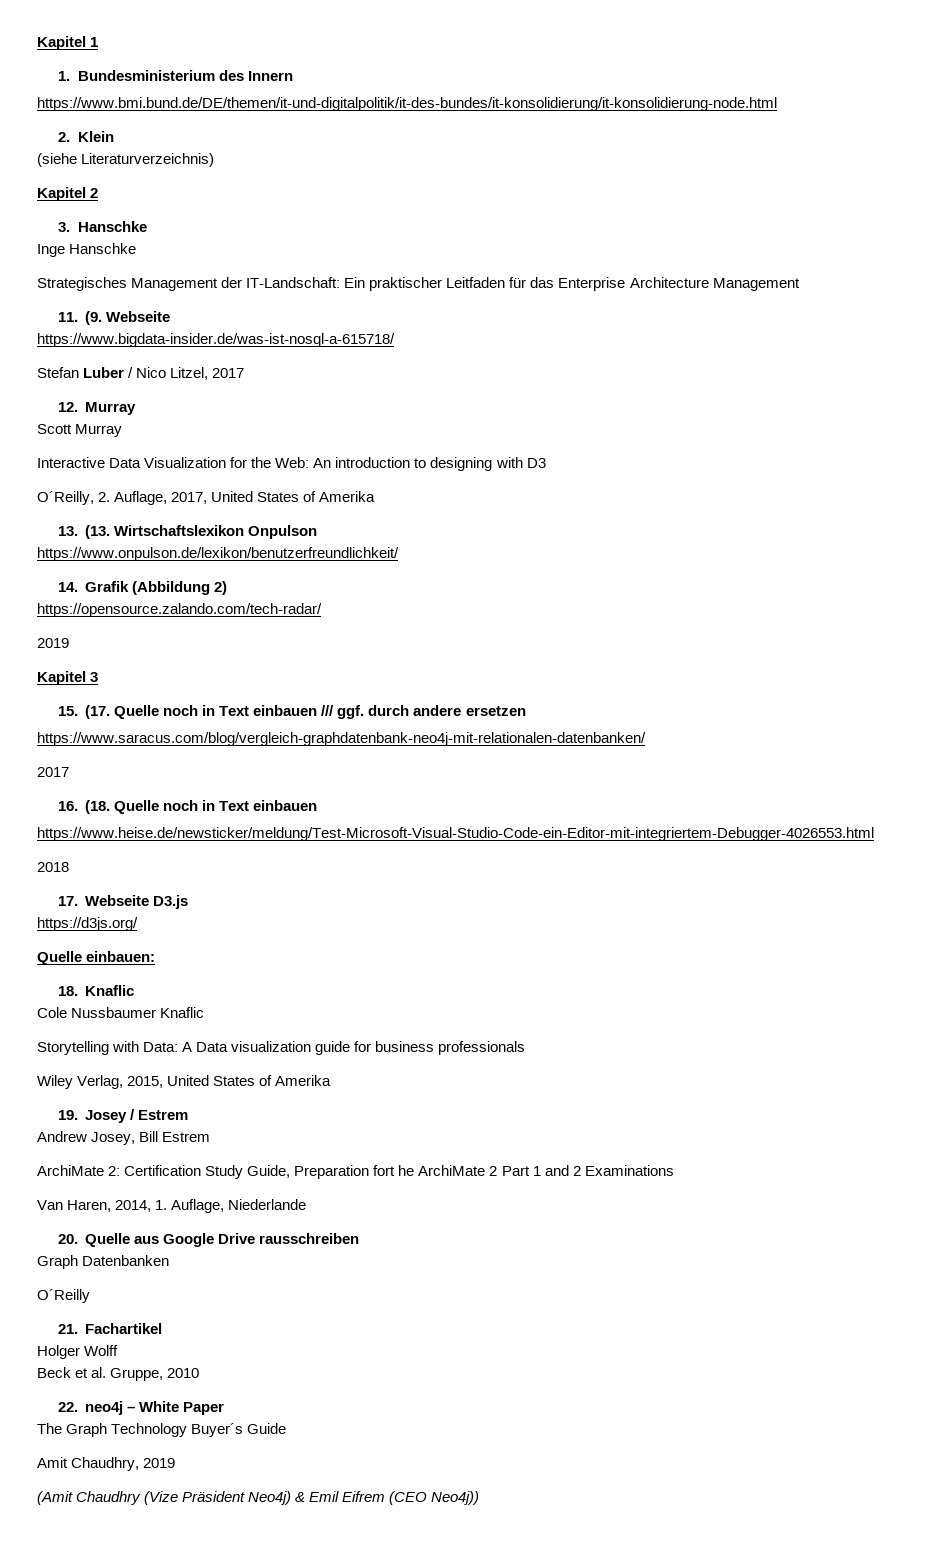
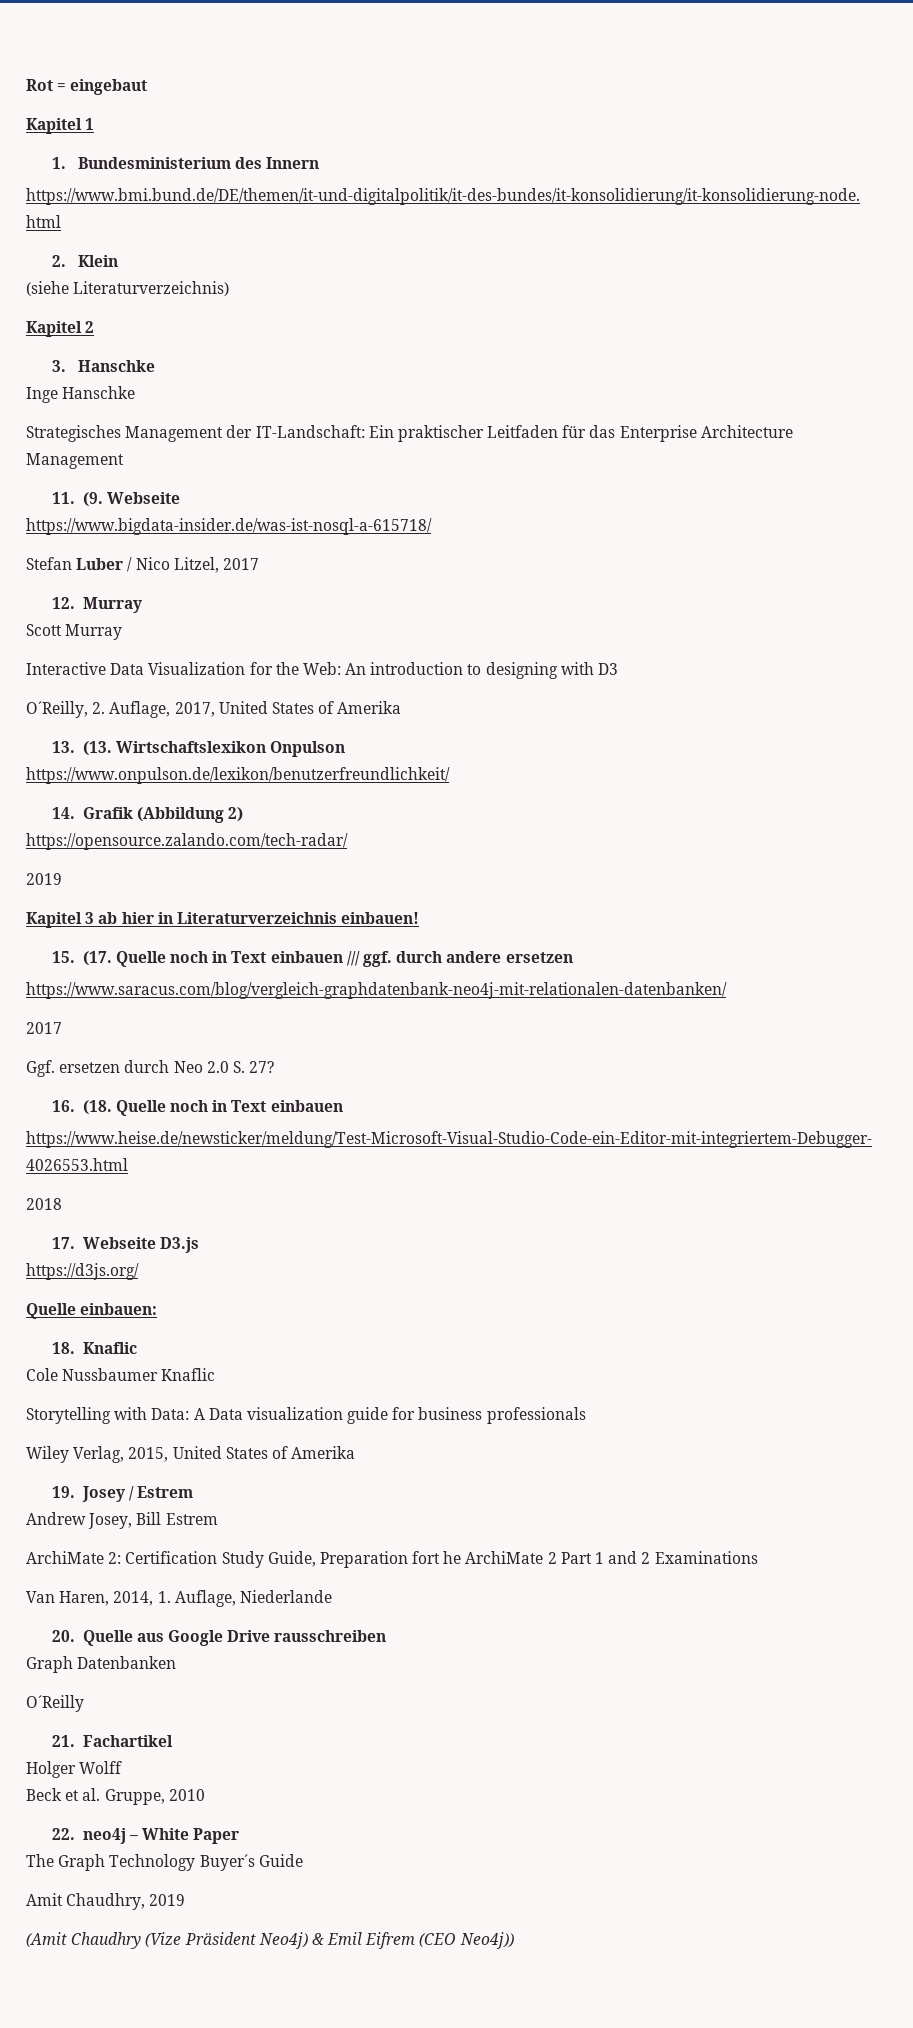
+ Rot = eingebaut
- Kapitel 3
+ Kapitel 3 ab hier in Literaturverzeichnis einbauen!
+ Ggf. ersetzen durch Neo 2.0 S. 27?

